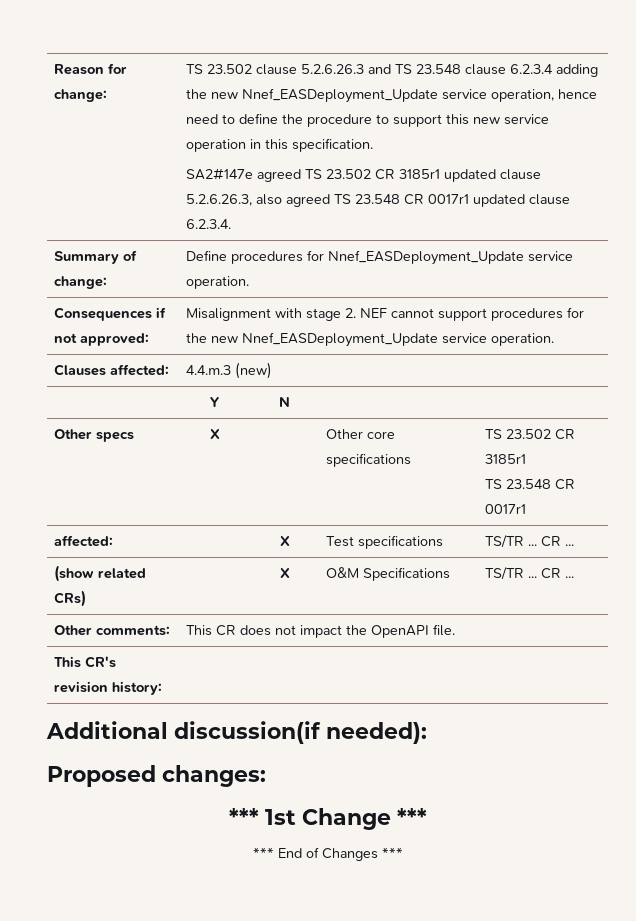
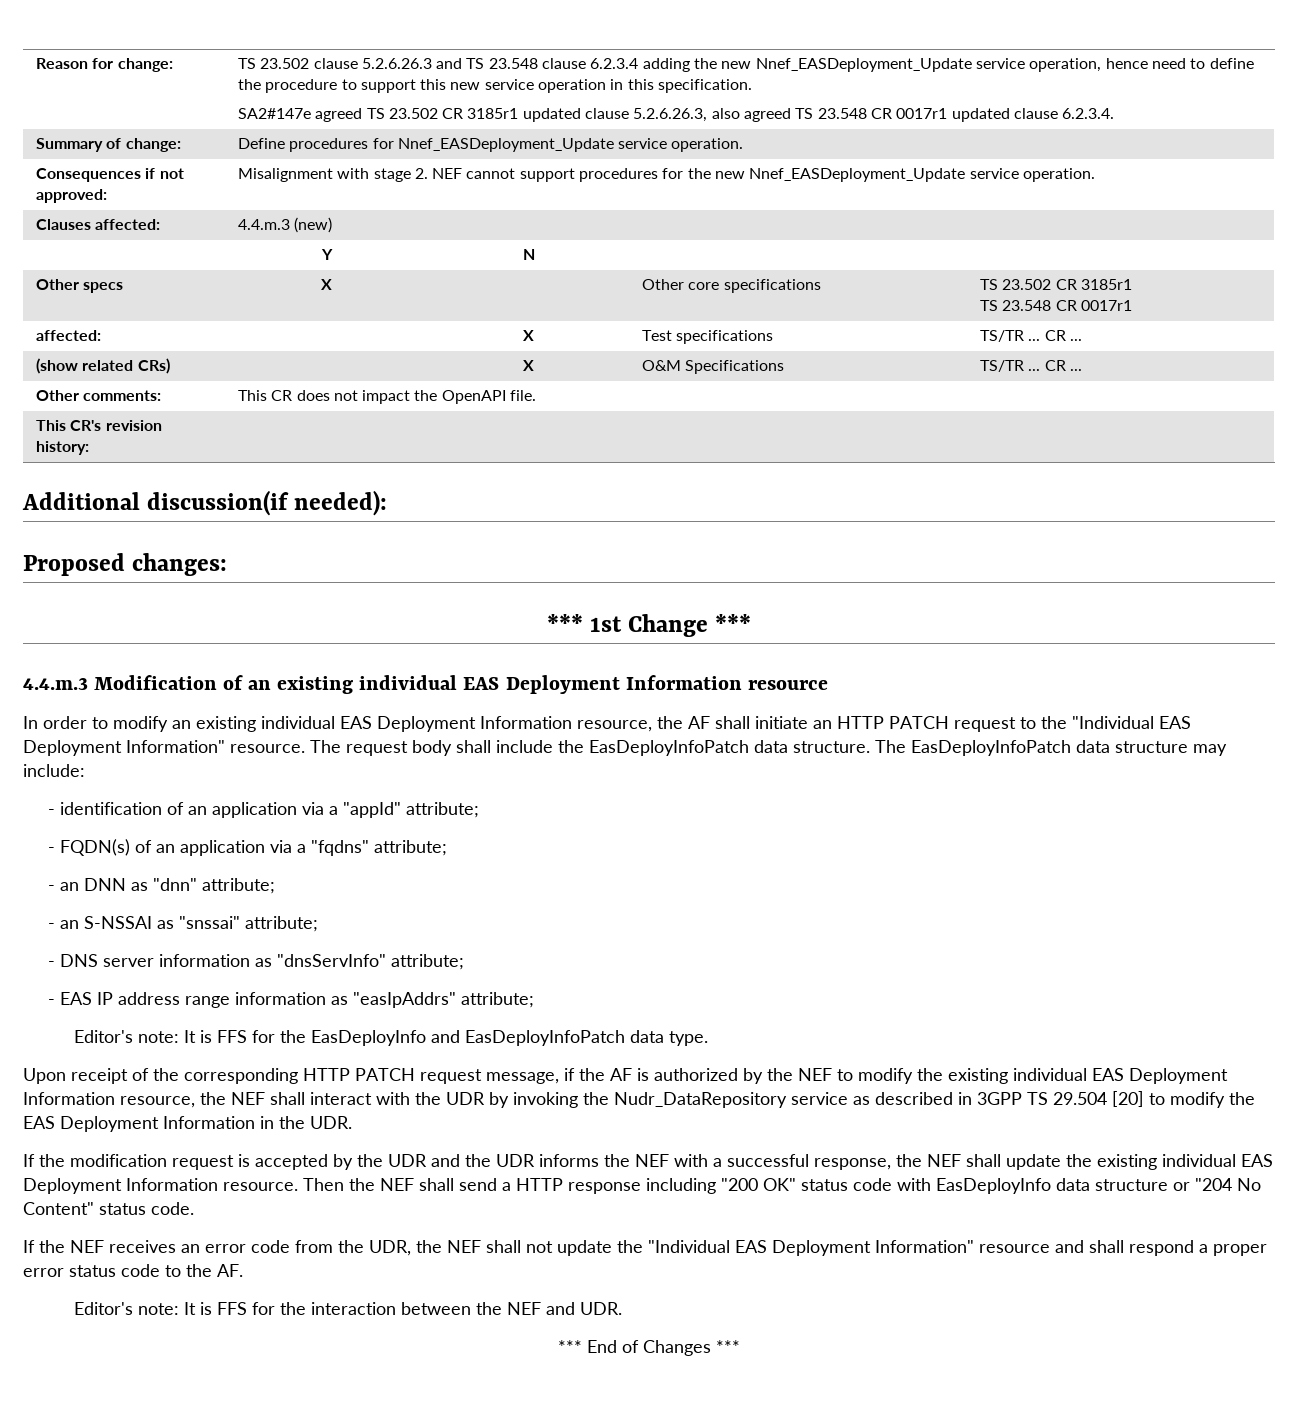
+ 4.4.m.3 Modification of an existing individual EAS Deployment Information resource
+ In order to modify an existing individual EAS Deployment Information resource, the AF shall initiate an HTTP PATCH request to the "Individual EAS Deployment Information" resource. The request body shall include the EasDeployInfoPatch data structure. The EasDeployInfoPatch data structure may include:
+ - identification of an application via a "appId" attribute;
+ - FQDN(s) of an application via a "fqdns" attribute;
+ - an DNN as "dnn" attribute;
+ - an S-NSSAI as "snssai" attribute;
+ - DNS server information as "dnsServInfo" attribute;
+ - EAS IP address range information as "easIpAddrs" attribute;
+ Editor's note: It is FFS for the EasDeployInfo and EasDeployInfoPatch data type.
+ Upon receipt of the corresponding HTTP PATCH request message, if the AF is authorized by the NEF to modify the existing individual EAS Deployment Information resource, the NEF shall interact with the UDR by invoking the Nudr_DataRepository service as described in 3GPP TS 29.504 [20] to modify the EAS Deployment Information in the UDR.
+ If the modification request is accepted by the UDR and the UDR informs the NEF with a successful response, the NEF shall update the existing individual EAS Deployment Information resource. Then the NEF shall send a HTTP response including "200 OK" status code with EasDeployInfo data structure or "204 No Content" status code.
+ If the NEF receives an error code from the UDR, the NEF shall not update the "Individual EAS Deployment Information" resource and shall respond a proper error status code to the AF.
+ Editor's note: It is FFS for the interaction between the NEF and UDR.

